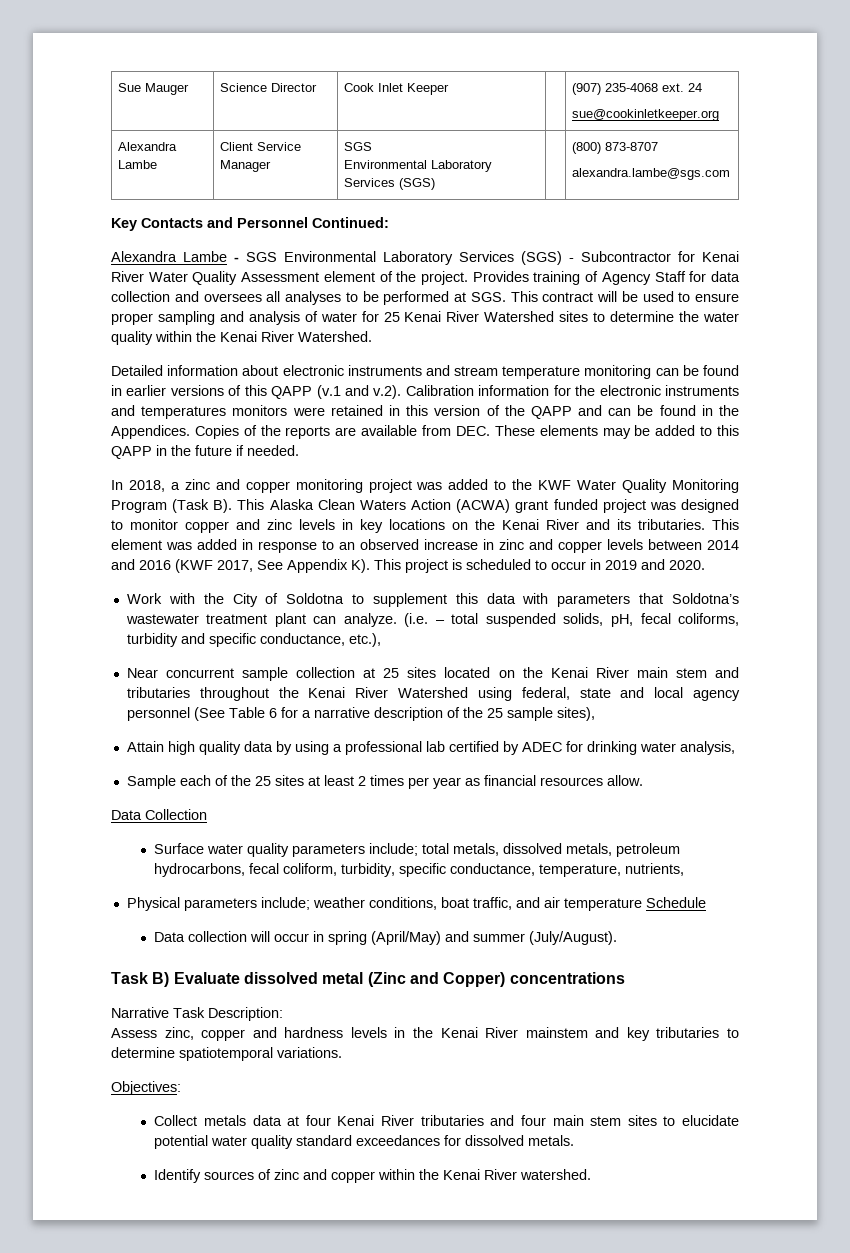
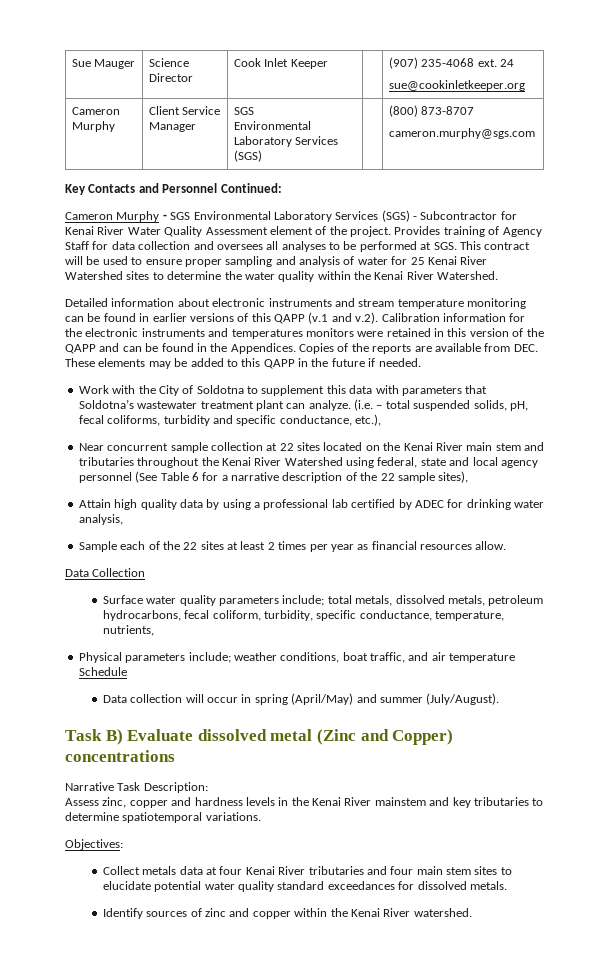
- Alexandra Lambe | Client Service Manager | SGS
+ Cameron Murphy | Client Service Manager | SGS
  Environmental Laboratory Services (SGS) | | (800) 873-8707
- alexandra.lambe@sgs.com
+ cameron.murphy@sgs.com
- Alexandra Lambe - SGS Environmental Laboratory Services (SGS) - Subcontractor for Kenai River Water Quality Assessment element of the project.
+ Cameron Murphy - SGS Environmental Laboratory Services (SGS) - Subcontractor for Kenai River Water Quality Assessment element of the project.
- In 2018, a zinc and copper monitoring project was added to the KWF Water Quality Monitoring Program (Task B). This Alaska Clean Waters Action (ACWA) grant funded project was designed to monitor copper and zinc levels in key locations on the Kenai River and its tributaries. This element was added in response to an observed increase in zinc and copper levels between 2014 and 2016 (KWF 2017, See Appendix K). This project is scheduled to occur in 2019 and 2020.
- Near concurrent sample collection at 25 sites located on the Kenai River main stem and tributaries throughout the Kenai River Watershed using federal, state and local agency personnel (See Table 6 for a narrative description of the 25 sample sites),
+ Near concurrent sample collection at 22 sites located on the Kenai River main stem and tributaries throughout the Kenai River Watershed using federal, state and local agency personnel (See Table 6 for a narrative description of the 22 sample sites),
- Sample each of the 25 sites at least 2 times per year as financial resources allow.
+ Sample each of the 22 sites at least 2 times per year as financial resources allow.

